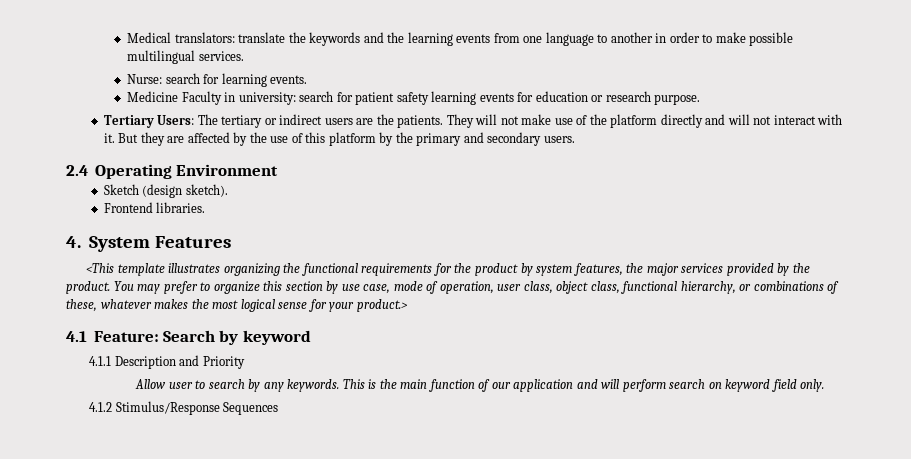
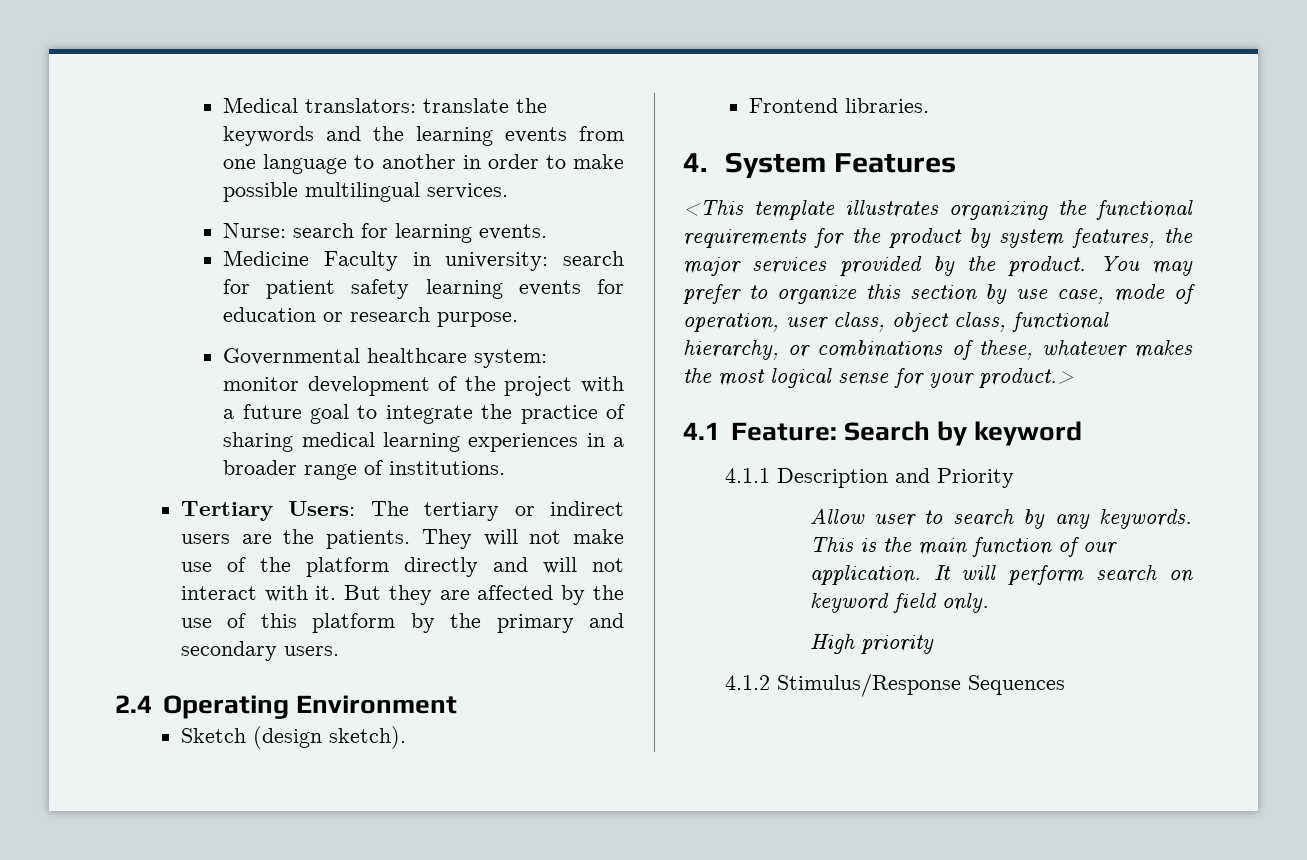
+ Governmental healthcare system: monitor development of the project with a future goal to integrate the practice of sharing medical learning experiences in a broader range of institutions.
- This is the main function of our application and will perform search on keyword field only.
+ This is the main function of our application. It will perform search on keyword field only.
+ High priority

